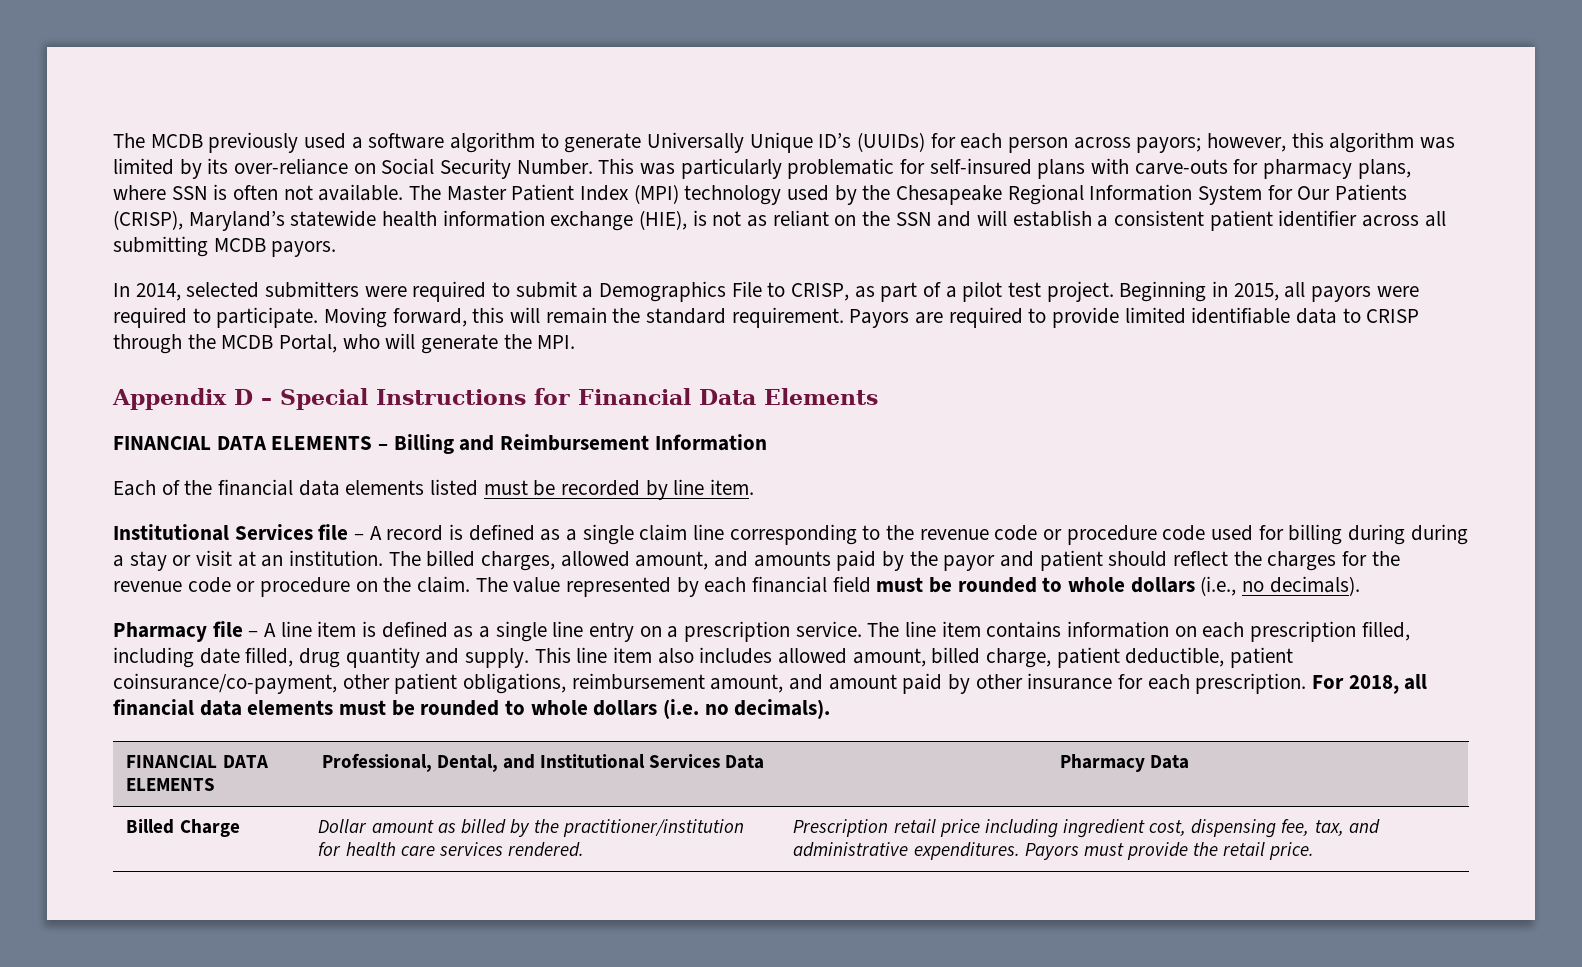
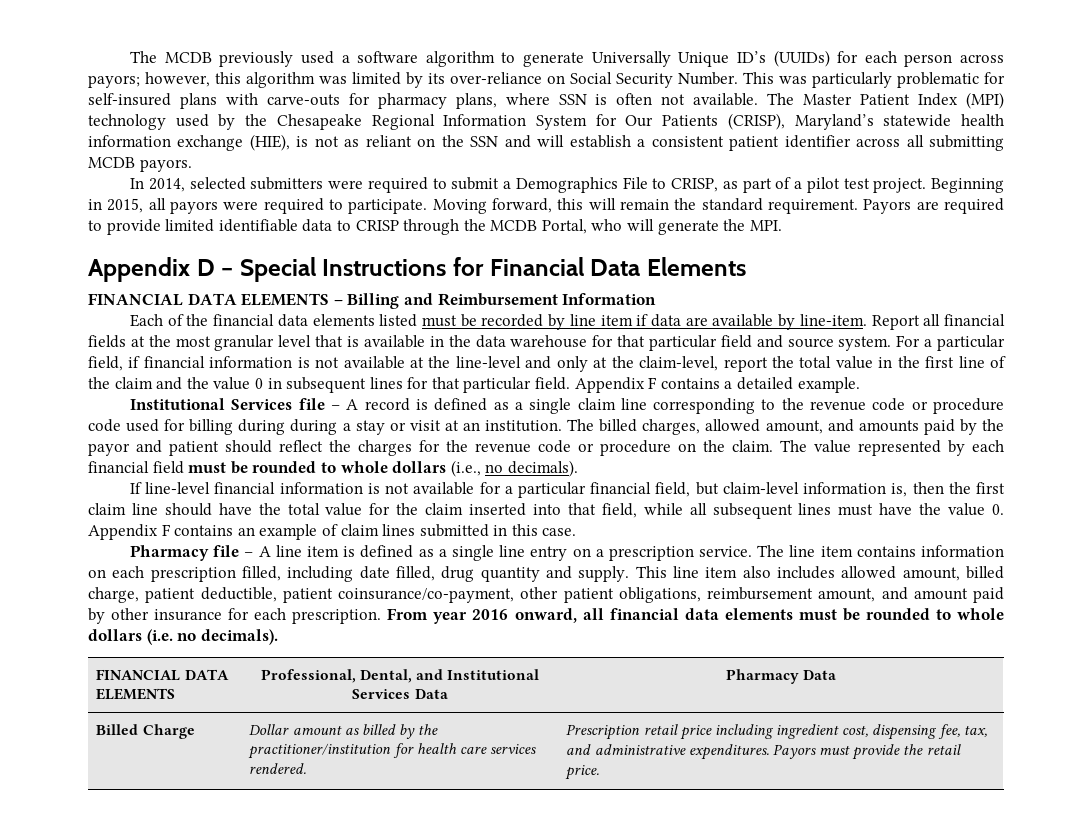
- Each of the financial data elements listed must be recorded by line item.
+ Each of the financial data elements listed must be recorded by line item if data are available by line-item. Report all financial fields at the most granular level that is available in the data warehouse for that particular field and source system. For a particular field, if financial information is not available at the line-level and only at the claim-level, report the total value in the first line of the claim and the value 0 in subsequent lines for that particular field. Appendix F contains a detailed example.
+ If line-level financial information is not available for a particular financial field, but claim-level information is, then the first claim line should have the total value for the claim inserted into that field, while all subsequent lines must have the value 0. Appendix F contains an example of claim lines submitted in this case.
- For 2018, all financial data elements must be rounded to whole dollars (i.e. no decimals).
+ From year 2016 onward, all financial data elements must be rounded to whole dollars (i.e. no decimals).

